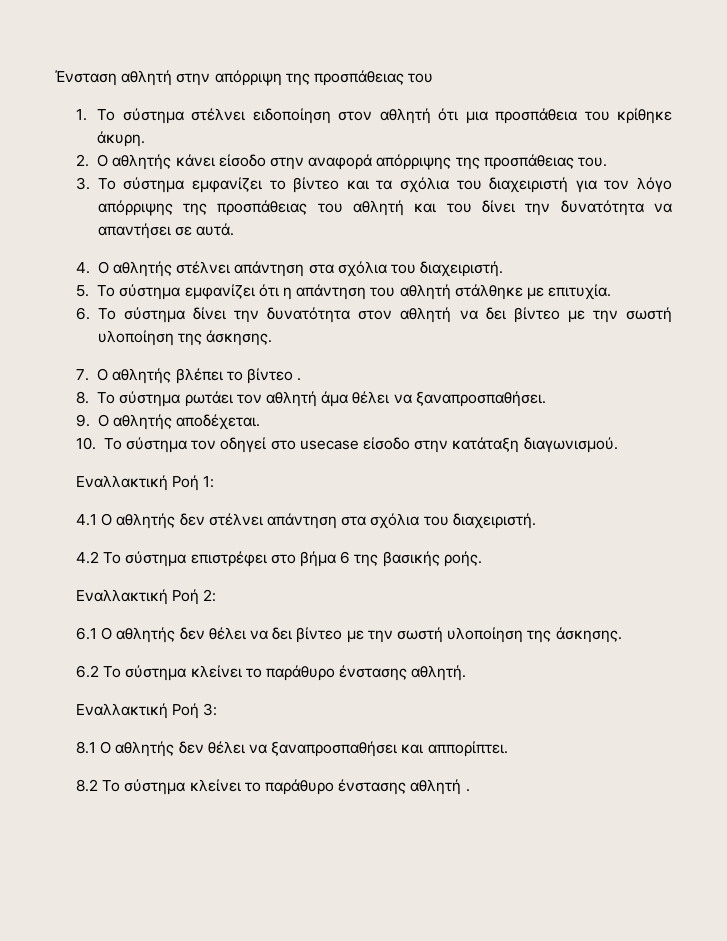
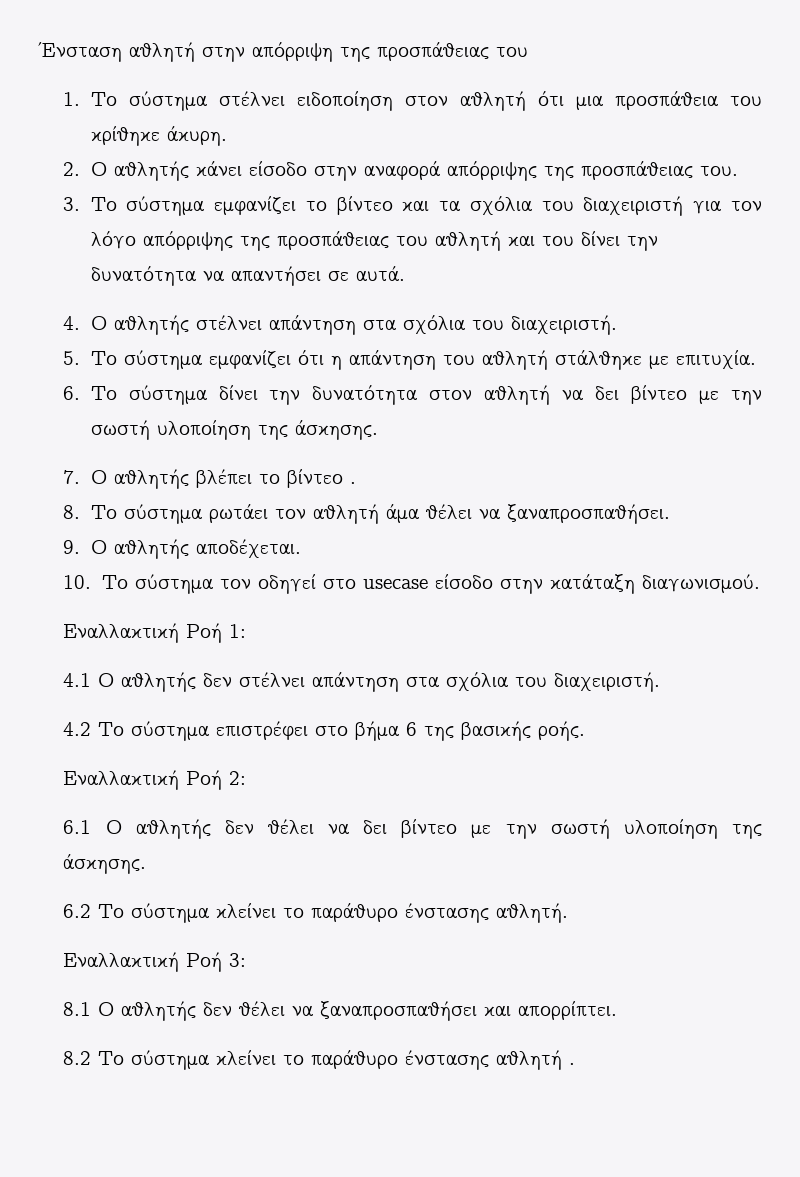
- 8.1 O αθλητής δεν θέλει να ξαναπροσπαθήσει και αππορίπτει.
+ 8.1 O αθλητής δεν θέλει να ξαναπροσπαθήσει και απορρίπτει.

